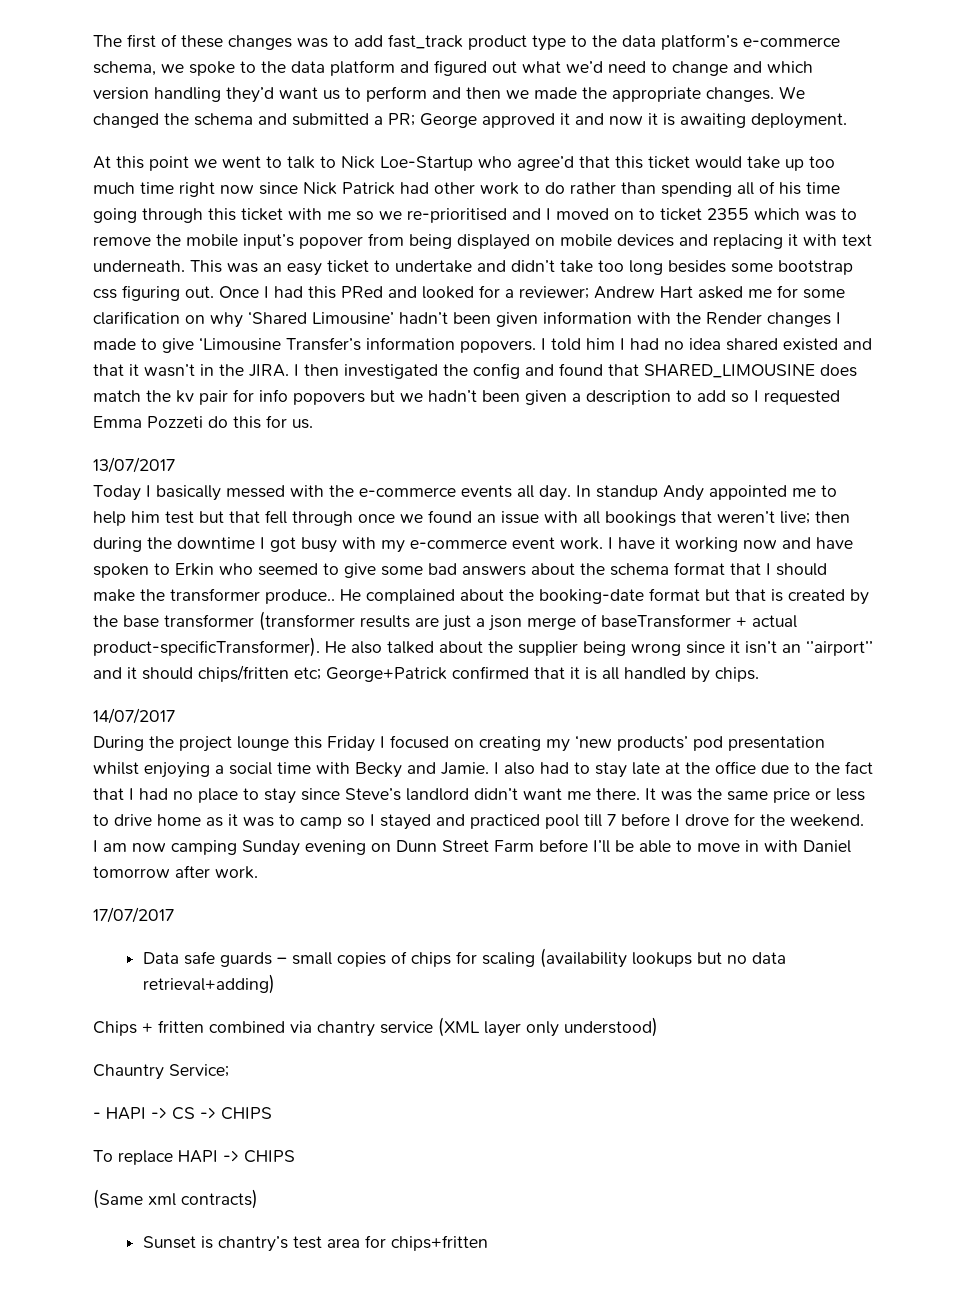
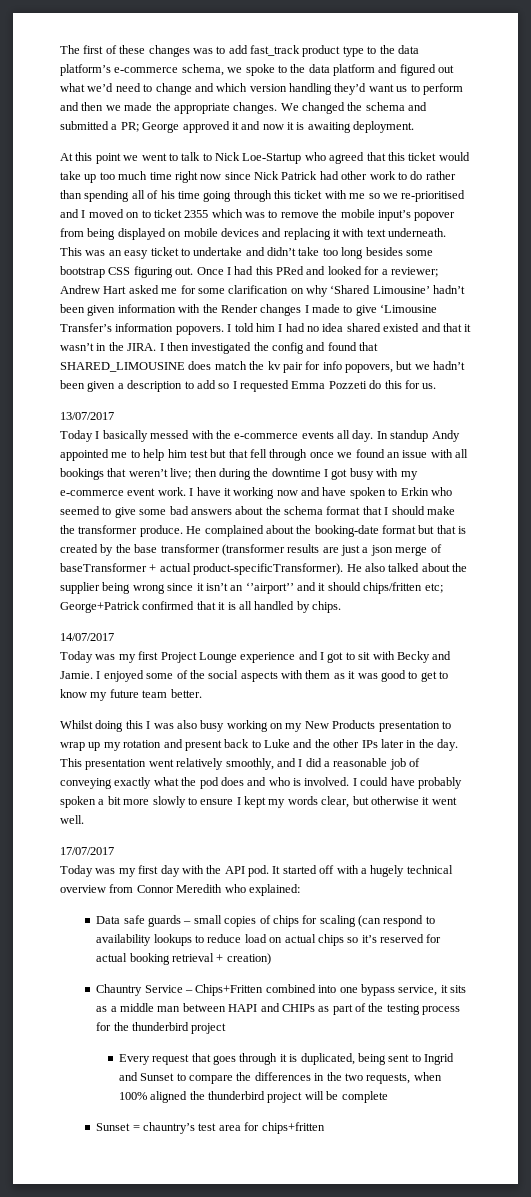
- At this point we went to talk to Nick Loe-Startup who agree’d that this ticket would take up too much time right now since Nick Patrick had other work to do rather than spending all of his time going through this ticket with me so we re-prioritised and I moved on to ticket 2355 which was to remove the mobile input’s popover from being displayed on mobile devices and replacing it with text underneath.
+ At this point we went to talk to Nick Loe-Startup who agreed that this ticket would take up too much time right now since Nick Patrick had other work to do rather than spending all of his time going through this ticket with me so we re-prioritised and I moved on to ticket 2355 which was to remove the mobile input’s popover from being displayed on mobile devices and replacing it with text underneath.
- This was an easy ticket to undertake and didn’t take too long besides some bootstrap css figuring out.
+ This was an easy ticket to undertake and didn’t take too long besides some bootstrap CSS figuring out.
- I then investigated the config and found that SHARED_LIMOUSINE does match the kv pair for info popovers but we hadn’t been given a description to add so I requested Emma Pozzeti do this for us.
+ I then investigated the config and found that SHARED_LIMOUSINE does match the kv pair for info popovers, but we hadn’t been given a description to add so I requested Emma Pozzeti do this for us.
- I have it working now and have spoken to Erkin who seemed to give some bad answers about the schema format that I should make the transformer produce..
+ I have it working now and have spoken to Erkin who seemed to give some bad answers about the schema format that I should make the transformer produce.
- During the project lounge this Friday I focused on creating my ‘new products’ pod presentation whilst enjoying a social time with Becky and Jamie.
+ Today was my first Project Lounge experience and I got to sit with Becky and Jamie.
- I also had to stay late at the office due to the fact that I had no place to stay since Steve’s landlord didn’t want me there. It was the same price or less to drive home as it was to camp so I stayed and practiced pool till 7 before I drove for the weekend. I am now camping Sunday evening on Dunn Street Farm before I’ll be able to move in with Daniel tomorrow after work.
+ I enjoyed some of the social aspects with them as it was good to get to know my future team better.
+ Whilst doing this I was also busy working on my New Products presentation to wrap up my rotation and present back to Luke and the other IPs later in the day. This presentation went relatively smoothly, and I did a reasonable job of conveying exactly what the pod does and who is involved. I could have probably spoken a bit more slowly to ensure I kept my words clear, but otherwise it went well.
  17/07/2017
+ Today was my first day with the API pod. It started off with a hugely technical overview from Connor Meredith who explained:
- Data safe guards – small copies of chips for scaling (availability lookups but no data retrieval+adding)
- Chips + fritten combined via chantry service (XML layer only understood)
- Chauntry Service;
- - HAPI -> CS -> CHIPS
- To replace HAPI -> CHIPS
- (Same xml contracts)
- Sunset is chantry’s test area for chips+fritten
+ Data safe guards – small copies of chips for scaling (can respond to availability lookups to reduce load on actual chips so it’s reserved for actual booking retrieval + creation)
+ Chauntry Service – Chips+Fritten combined into one bypass service, it sits as a middle man between HAPI and CHIPs as part of the testing process for the thunderbird project
+ Every request that goes through it is duplicated, being sent to Ingrid and Sunset to compare the differences in the two requests, when 100% aligned the thunderbird project will be complete
+ Sunset = chauntry’s test area for chips+fritten

